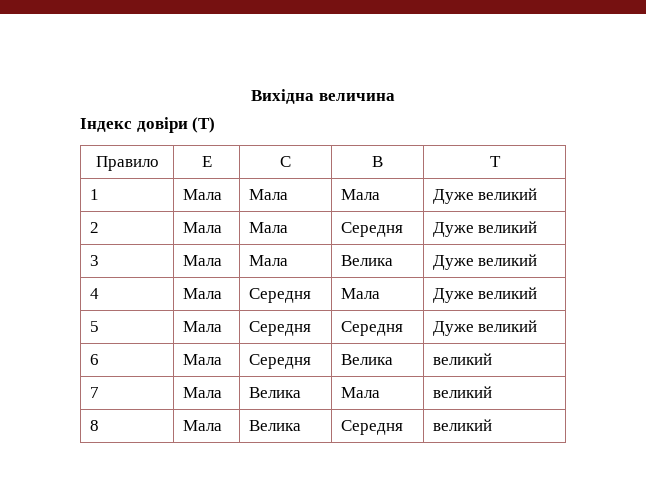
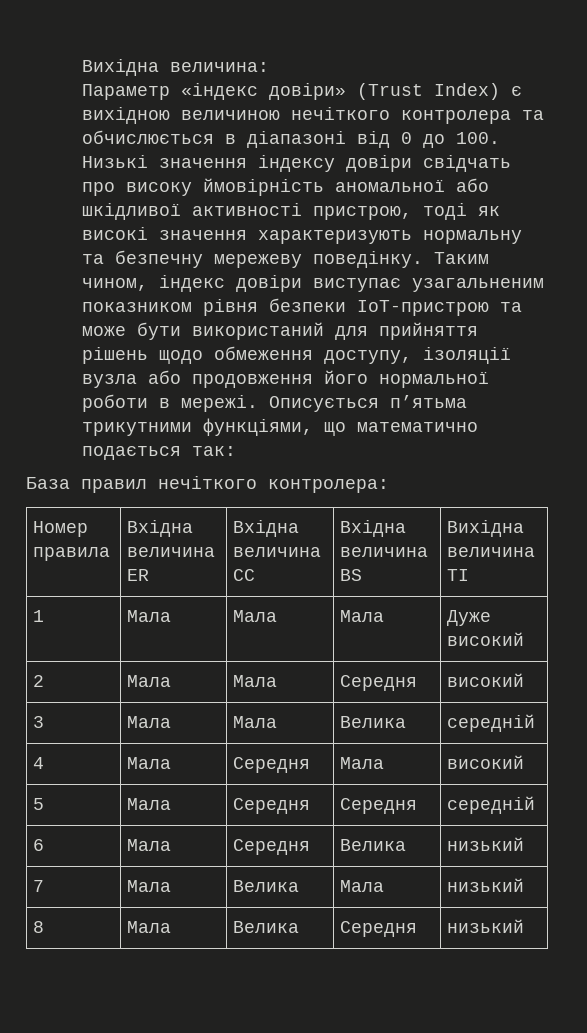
- Вихідна величина
- Індекс довіри (Т)
- Правило | E | С | B | T
+ Вихідна величина:
+ Параметр «індекс довіри» (Trust Index) є вихідною величиною нечіткого контролера та обчислюється в діапазоні від 0 до 100. Низькі значення індексу довіри свідчать про високу ймовірність аномальної або шкідливої активності пристрою, тоді як високі значення характеризують нормальну та безпечну мережеву поведінку. Таким чином, індекс довіри виступає узагальненим показником рівня безпеки IoT-пристрою та може бути використаний для прийняття рішень щодо обмеження доступу, ізоляції вузла або продовження його нормальної роботи в мережі. Описується п’ятьма трикутними функціями, що математично подається так:
+ База правил нечіткого контролера:
+ Номер правила | Вхідна величина ER | Вхідна величина СC | Вхідна величина BS | Вихідна величина TI
- 1 | Мала | Мала | Мала | Дуже великий
+ 1 | Мала | Мала | Мала | Дуже високий
- 2 | Мала | Мала | Середня | Дуже великий
+ 2 | Мала | Мала | Середня | високий
- 3 | Мала | Мала | Велика | Дуже великий
+ 3 | Мала | Мала | Велика | середній
- 4 | Мала | Середня | Мала | Дуже великий
+ 4 | Мала | Середня | Мала | високий
- 5 | Мала | Середня | Середня | Дуже великий
+ 5 | Мала | Середня | Середня | середній
- 6 | Мала | Середня | Велика | великий
+ 6 | Мала | Середня | Велика | низький
- 7 | Мала | Велика | Мала | великий
+ 7 | Мала | Велика | Мала | низький
- 8 | Мала | Велика | Середня | великий
+ 8 | Мала | Велика | Середня | низький

